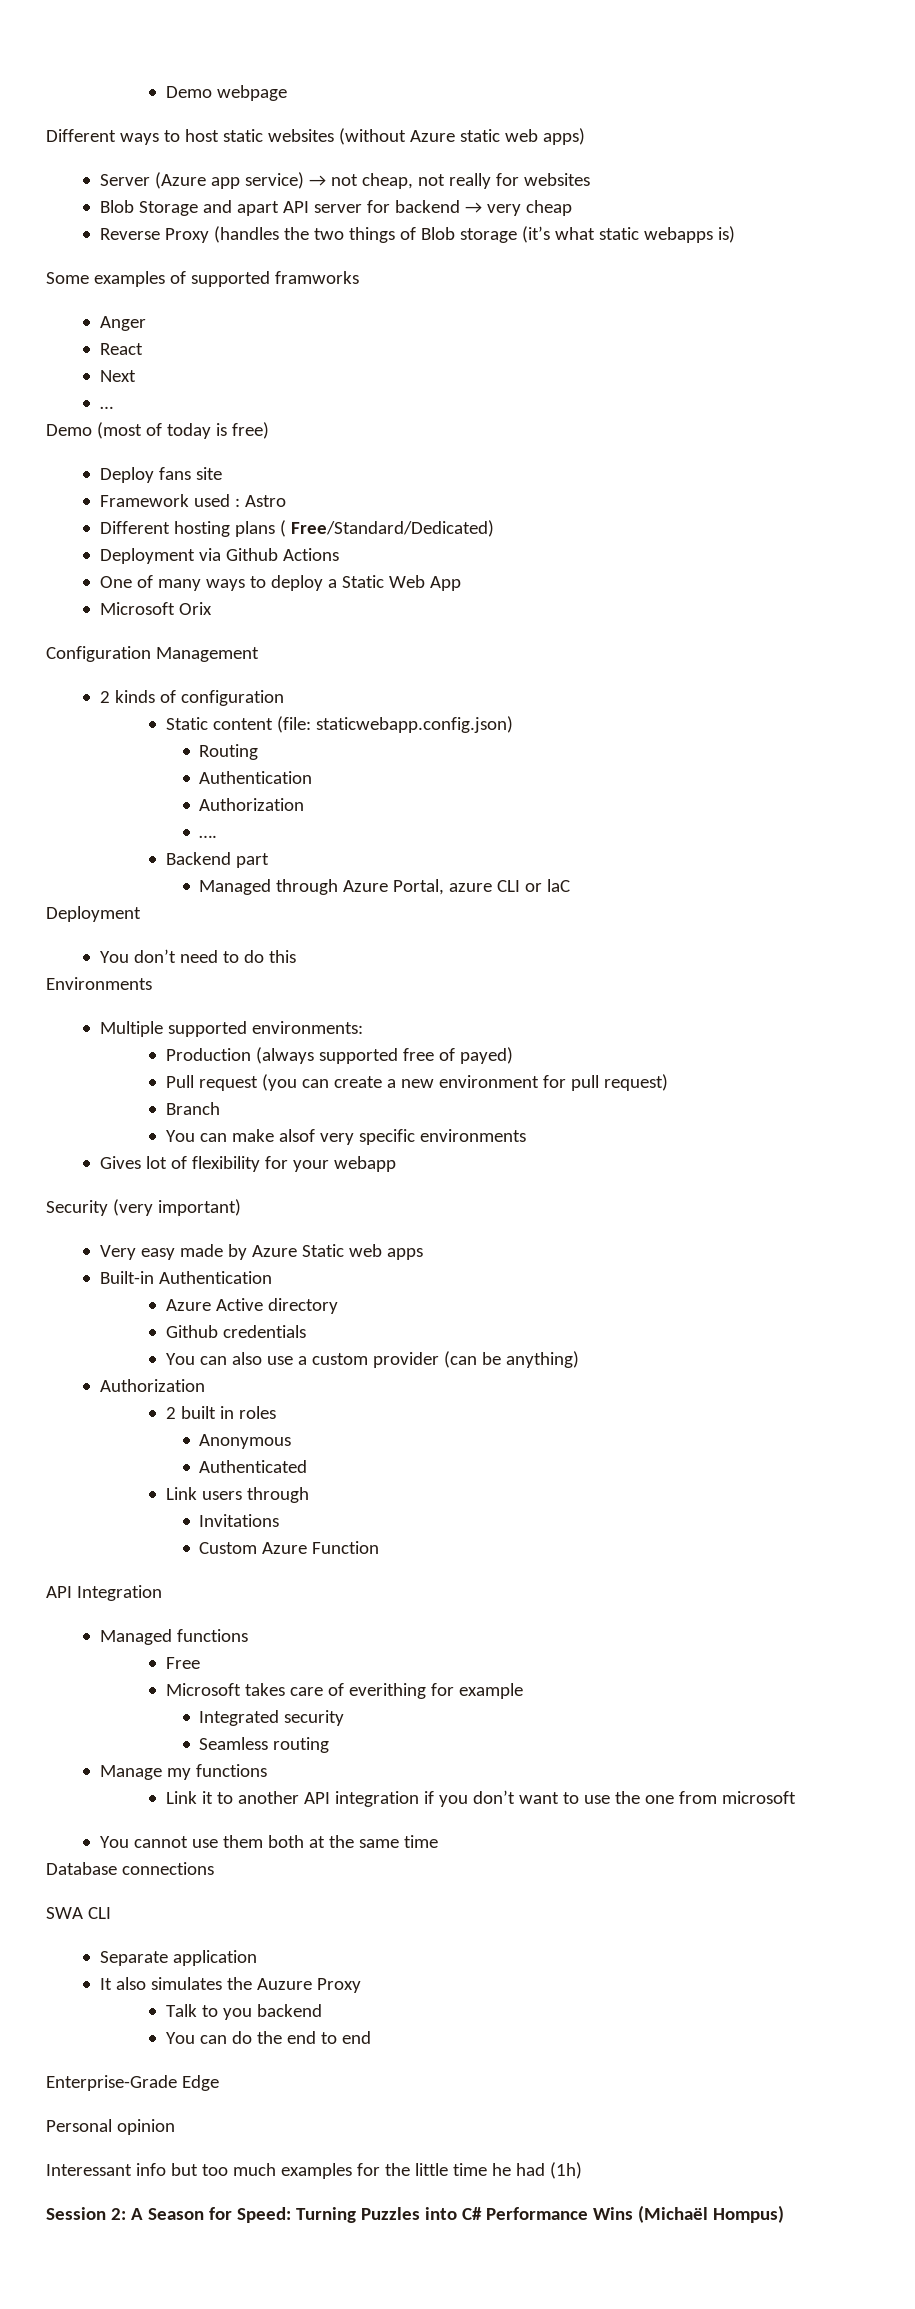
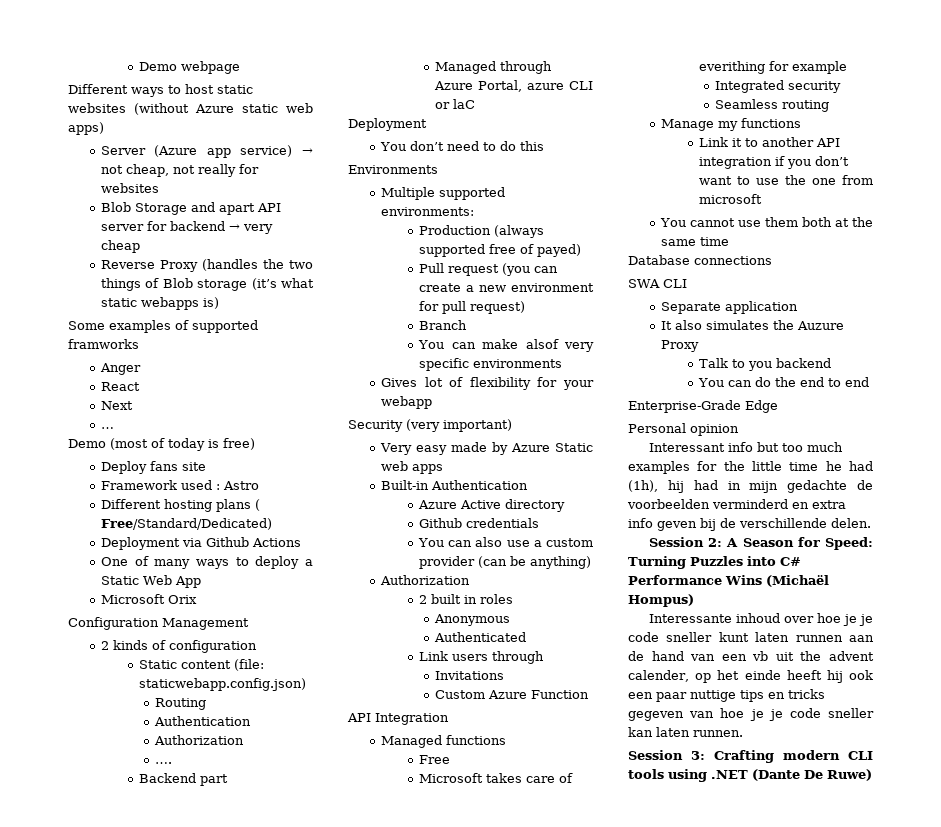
- Interessant info but too much examples for the little time he had (1h)
+ Interessant info but too much examples for the little time he had (1h), hij had in mijn gedachte de voorbeelden verminderd en extra info geven bij de verschillende delen.
+ Interessante inhoud over hoe je je code sneller kunt laten runnen aan de hand van een vb uit the advent calender, op het einde heeft hij ook een paar nuttige tips en tricks gegeven van hoe je je code sneller kan laten runnen.
+ Session 3: Crafting modern CLI tools using .NET (Dante De Ruwe)

